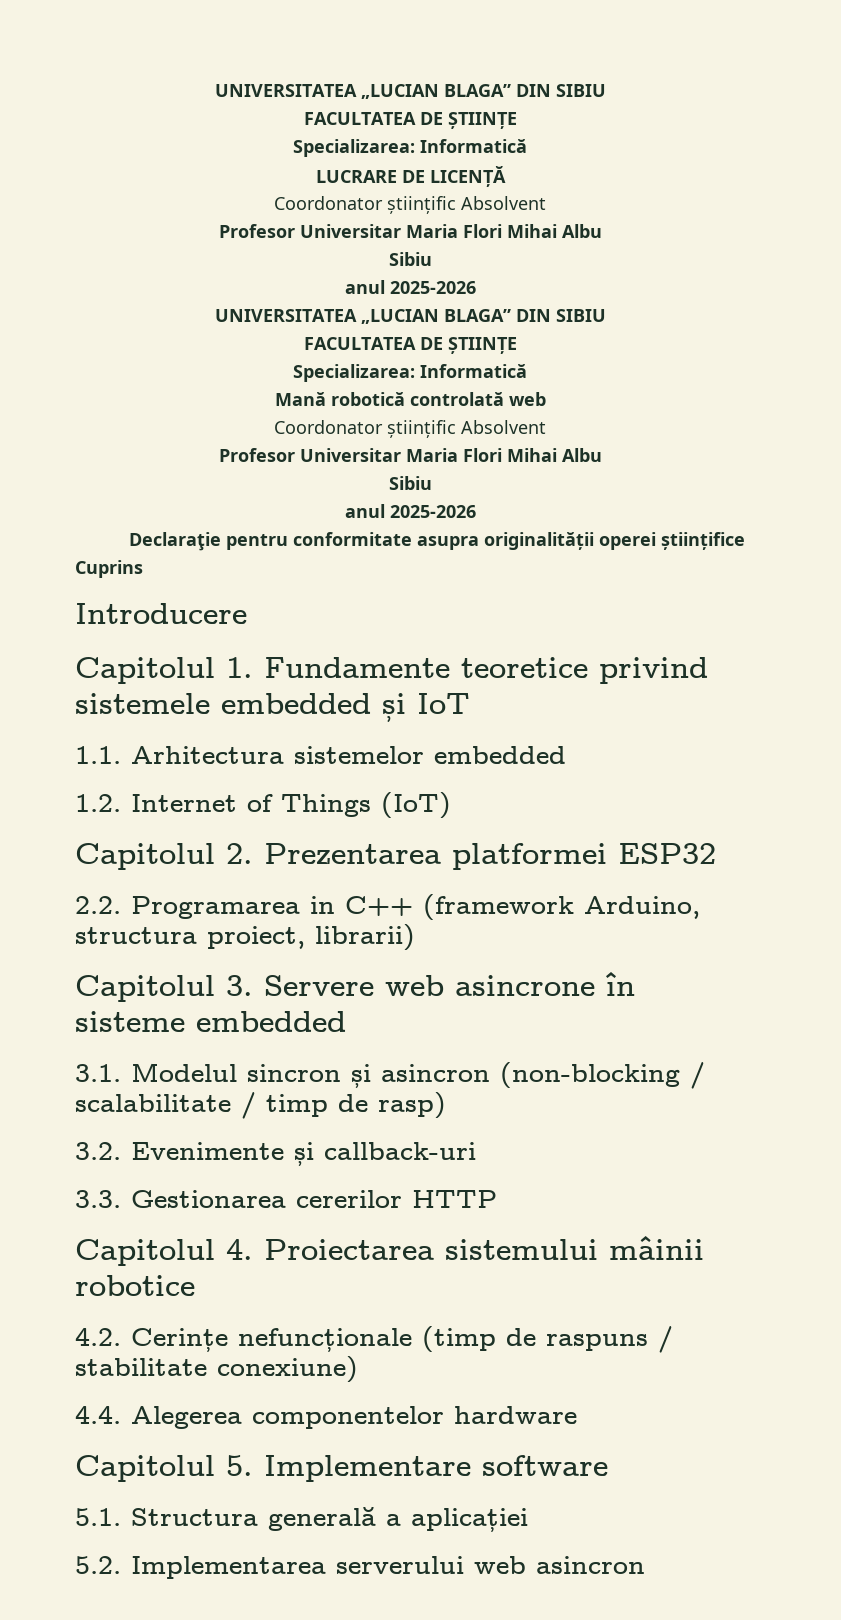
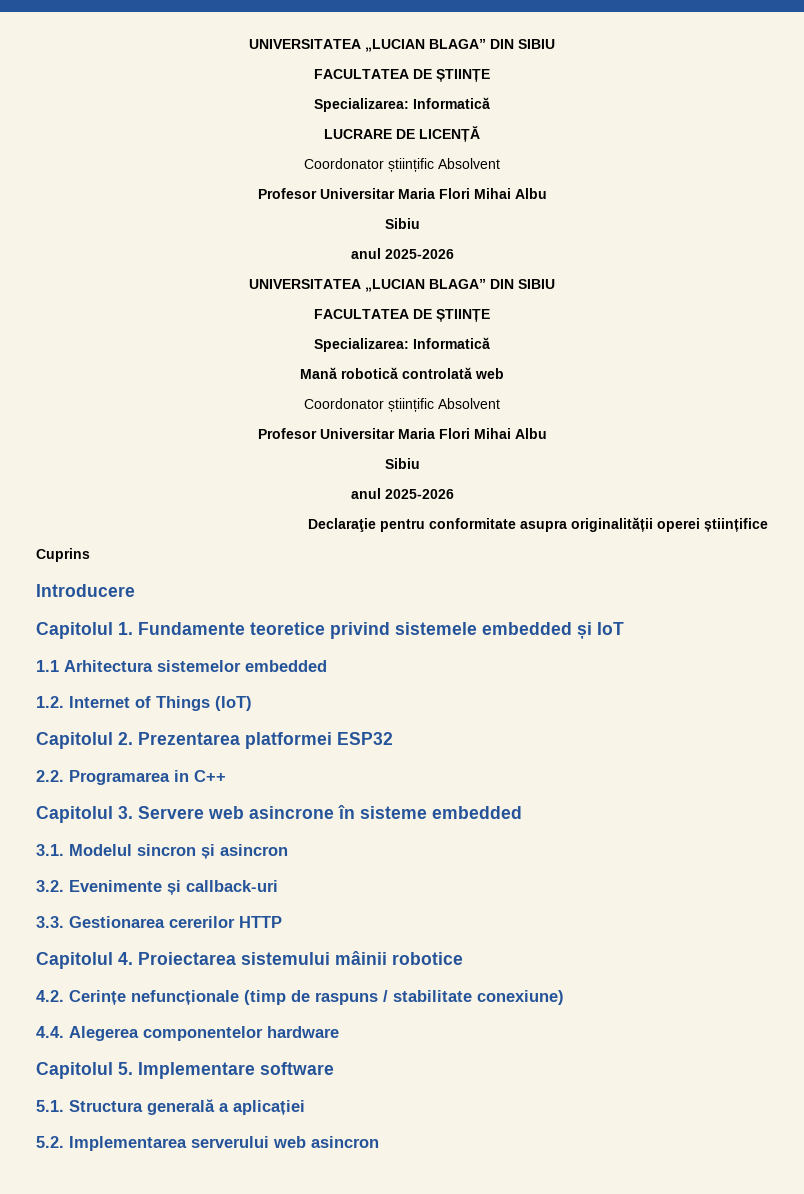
- 1.1. Arhitectura sistemelor embedded
+ 1.1 Arhitectura sistemelor embedded
- 2.2. Programarea in C++ (framework Arduino, structura proiect, librarii)
+ 2.2. Programarea in C++
- 3.1. Modelul sincron și asincron (non-blocking / scalabilitate / timp de rasp)
+ 3.1. Modelul sincron și asincron

